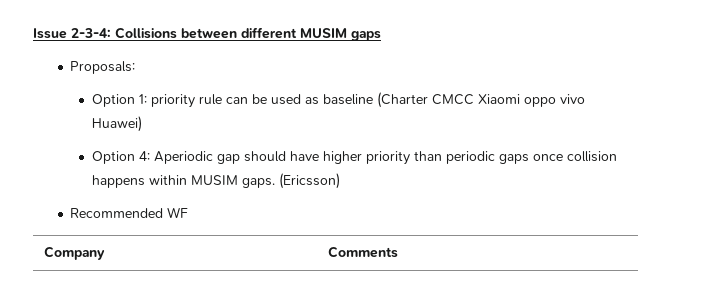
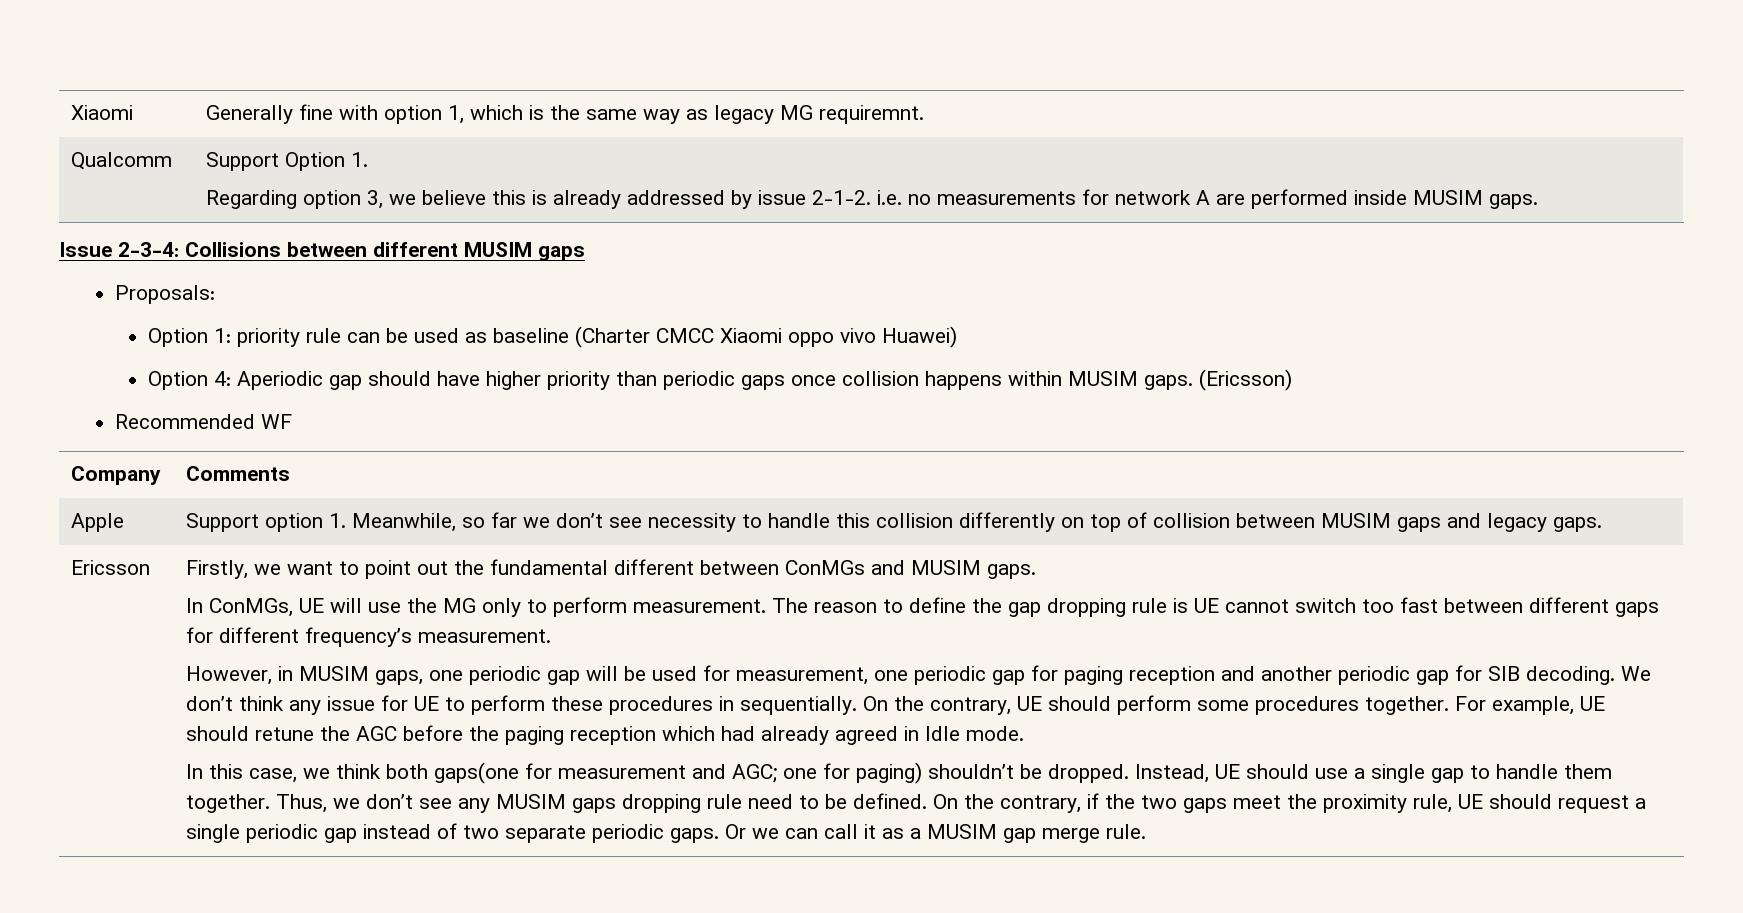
+ Xiaomi | Generally fine with option 1, which is the same way as legacy MG requiremnt.
+ Qualcomm | Support Option 1.
+ Regarding option 3, we believe this is already addressed by issue 2-1-2. i.e. no measurements for network A are performed inside MUSIM gaps.
+ Apple | Support option 1. Meanwhile, so far we don’t see necessity to handle this collision differently on top of collision between MUSIM gaps and legacy gaps.
+ Ericsson | Firstly, we want to point out the fundamental different between ConMGs and MUSIM gaps.
+ In ConMGs, UE will use the MG only to perform measurement. The reason to define the gap dropping rule is UE cannot switch too fast between different gaps for different frequency’s measurement.
+ However, in MUSIM gaps, one periodic gap will be used for measurement, one periodic gap for paging reception and another periodic gap for SIB decoding. We don’t think any issue for UE to perform these procedures in sequentially. On the contrary, UE should perform some procedures together. For example, UE should retune the AGC before the paging reception which had already agreed in Idle mode.
+ In this case, we think both gaps(one for measurement and AGC; one for paging) shouldn’t be dropped. Instead, UE should use a single gap to handle them together. Thus, we don’t see any MUSIM gaps dropping rule need to be defined. On the contrary, if the two gaps meet the proximity rule, UE should request a single periodic gap instead of two separate periodic gaps. Or we can call it as a MUSIM gap merge rule.

